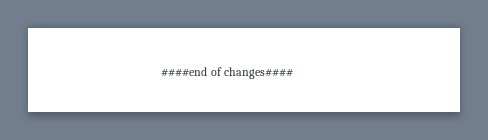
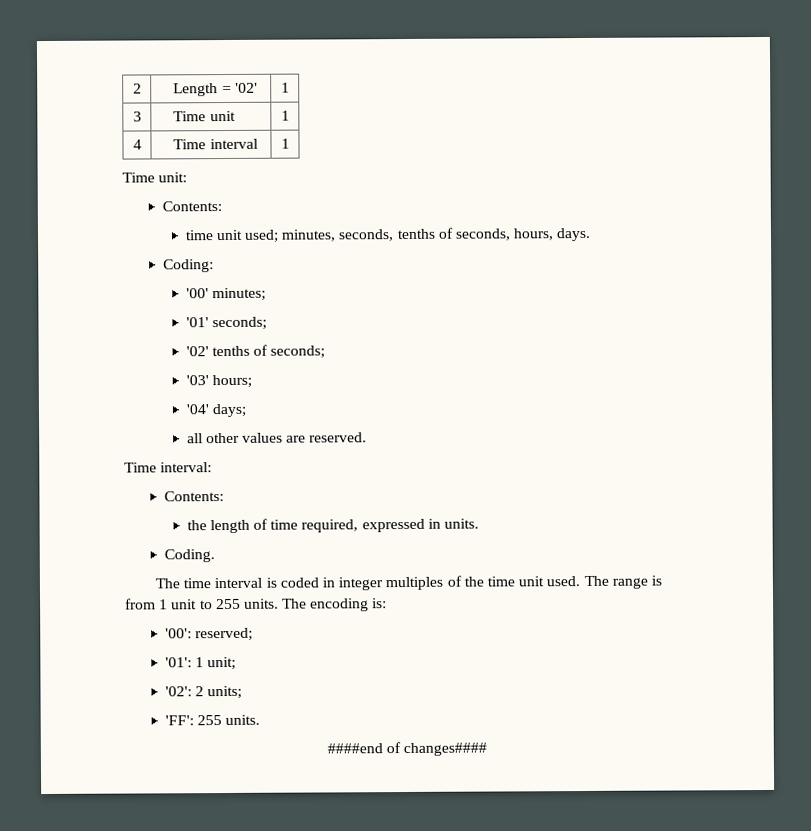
+ 2 | Length = '02' | 1
+ 3 | Time unit | 1
+ 4 | Time interval | 1
+ Time unit:
+ Contents:
+ time unit used; minutes, seconds, tenths of seconds, hours, days.
+ Coding:
+ '00' minutes;
+ '01' seconds;
+ '02' tenths of seconds;
+ '03' hours;
+ '04' days;
+ all other values are reserved.
+ Time interval:
+ Contents:
+ the length of time required, expressed in units.
+ Coding.
+ The time interval is coded in integer multiples of the time unit used. The range is from 1 unit to 255 units. The encoding is:
+ '00': reserved;
+ '01': 1 unit;
+ '02': 2 units;
+ 'FF': 255 units.

